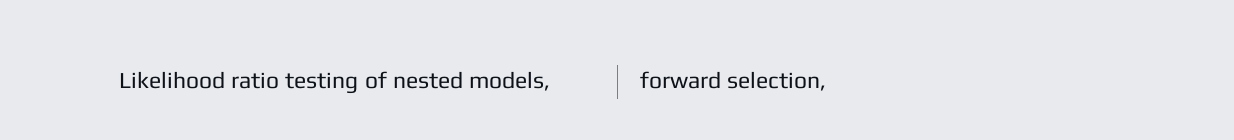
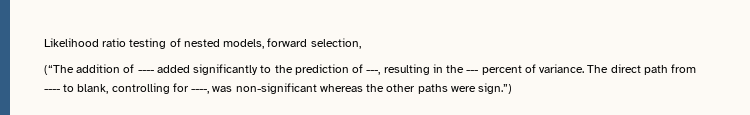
+ (“The addition of ---- added significantly to the prediction of ---, resulting in the --- percent of variance. The direct path from ---- to blank, controlling for ----, was non-significant whereas the other paths were sign.”)

